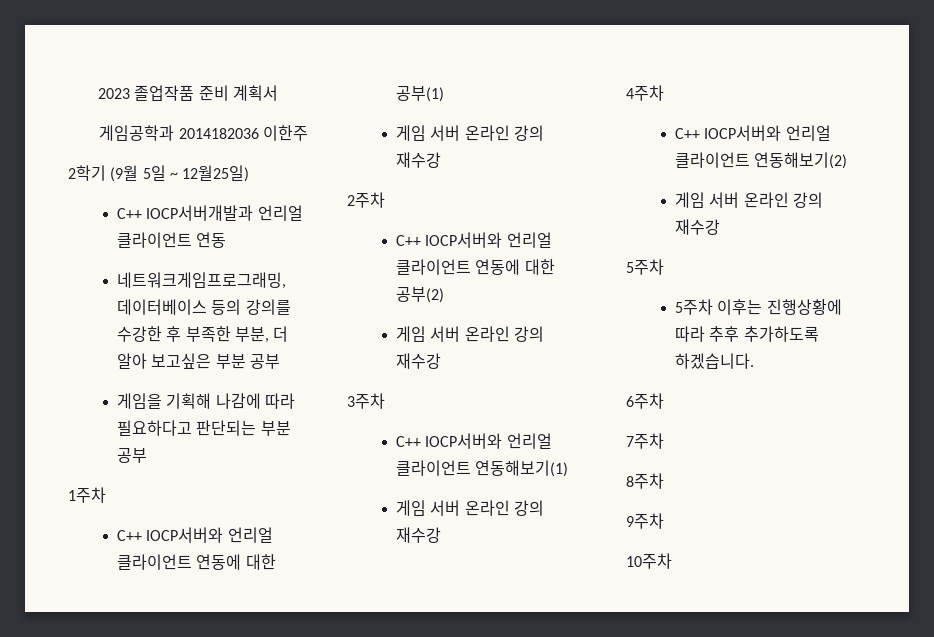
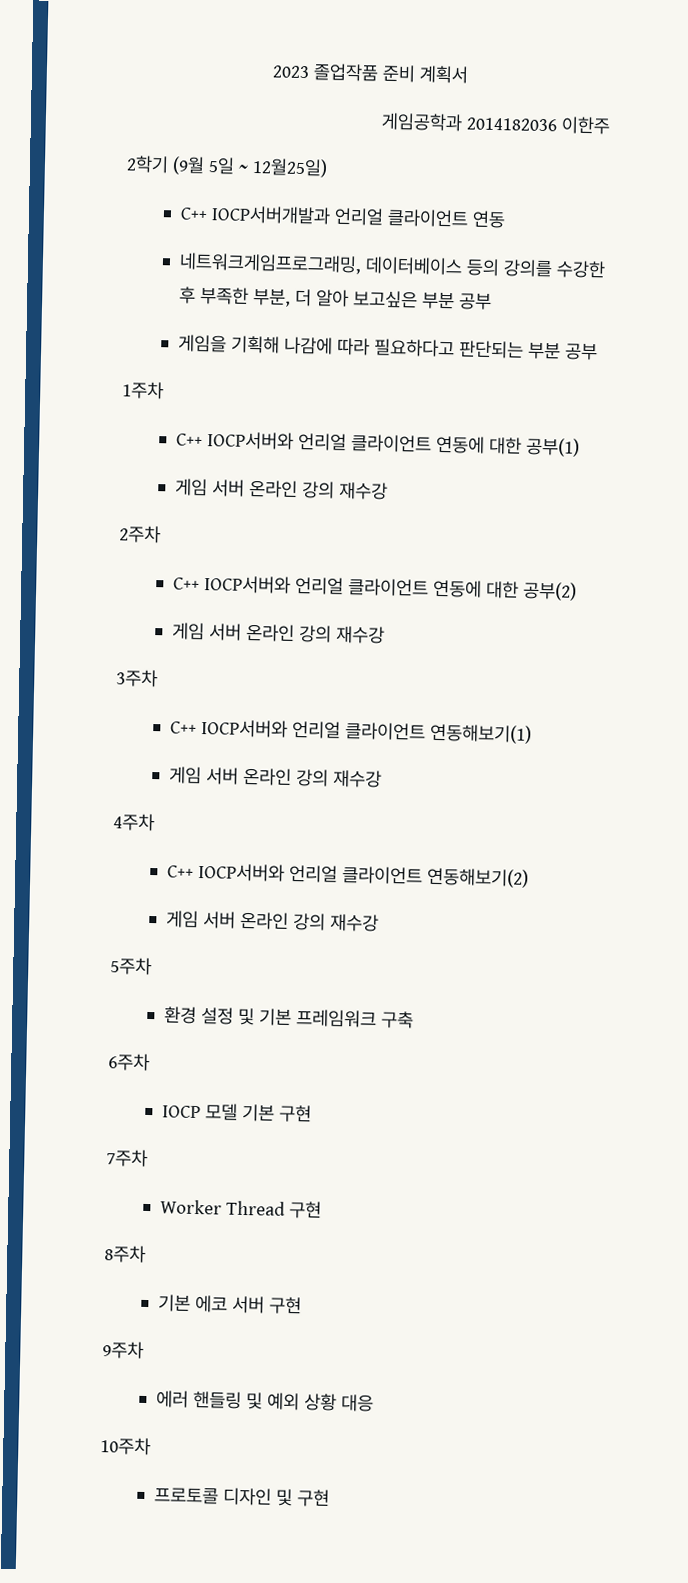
- 5주차 이후는 진행상황에 따라 추후 추가하도록 하겠습니다.
+ 환경 설정 및 기본 프레임워크 구축
  6주차
+ IOCP 모델 기본 구현
  7주차
+ Worker Thread 구현
  8주차
+ 기본 에코 서버 구현
  9주차
+ 에러 핸들링 및 예외 상황 대응
  10주차
+ 프로토콜 디자인 및 구현

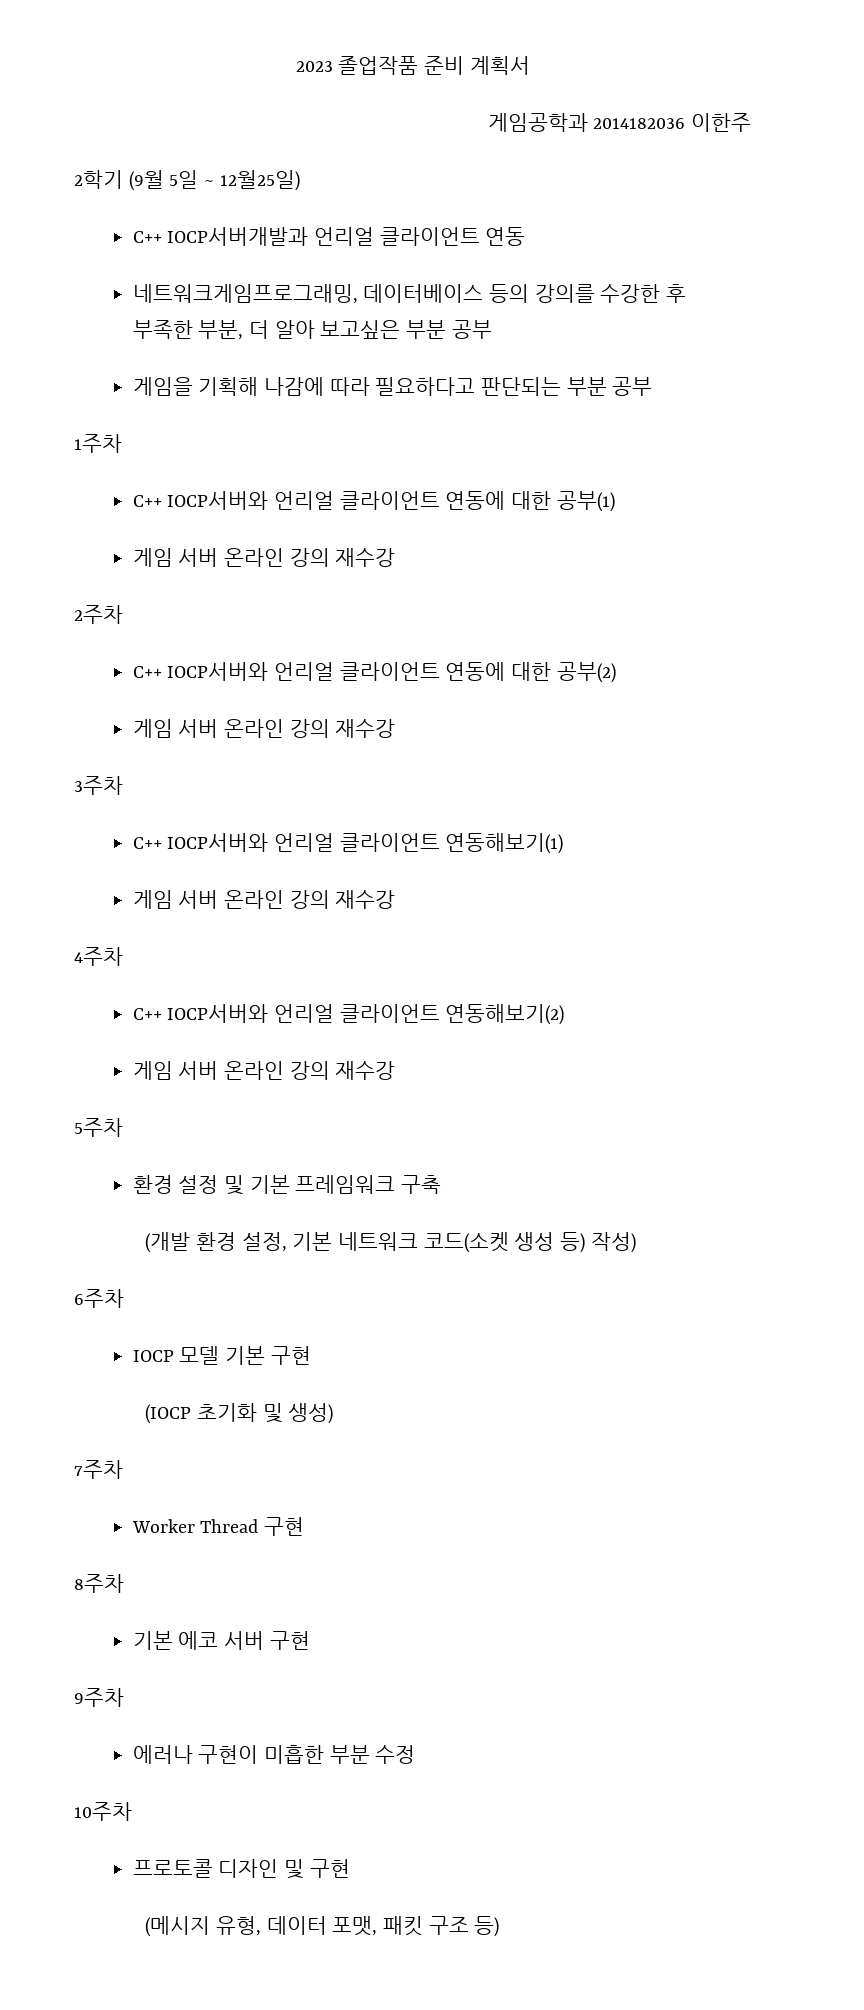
+ (개발 환경 설정, 기본 네트워크 코드(소켓 생성 등) 작성)
+ (IOCP 초기화 및 생성)
- 에러 핸들링 및 예외 상황 대응
+ 에러나 구현이 미흡한 부분 수정
+ (메시지 유형, 데이터 포맷, 패킷 구조 등)

